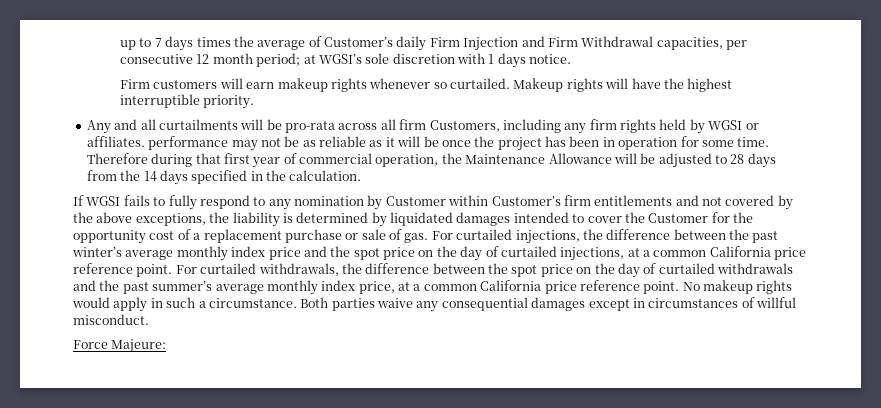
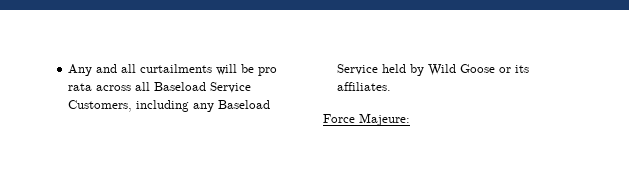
- up to 7 days times the average of Customer’s daily Firm Injection and Firm Withdrawal capacities, per consecutive 12 month period; at WGSI’s sole discretion with 1 days notice.
- Firm customers will earn makeup rights whenever so curtailed. Makeup rights will have the highest interruptible priority.
- Any and all curtailments will be pro-rata across all firm Customers, including any firm rights held by WGSI or affiliates. performance may not be as reliable as it will be once the project has been in operation for some time. Therefore during that first year of commercial operation, the Maintenance Allowance will be adjusted to 28 days from the 14 days specified in the calculation.
- If WGSI fails to fully respond to any nomination by Customer within Customer’s firm entitlements and not covered by the above exceptions, the liability is determined by liquidated damages intended to cover the Customer for the opportunity cost of a replacement purchase or sale of gas. For curtailed injections, the difference between the past winter’s average monthly index price and the spot price on the day of curtailed injections, at a common California price reference point. For curtailed withdrawals, the difference between the spot price on the day of curtailed withdrawals and the past summer’s average monthly index price, at a common California price reference point. No makeup rights would apply in such a circumstance. Both parties waive any consequential damages except in circumstances of willful misconduct.
+ Any and all curtailments will be pro rata across all Baseload Service Customers, including any Baseload Service held by Wild Goose or its affiliates.

